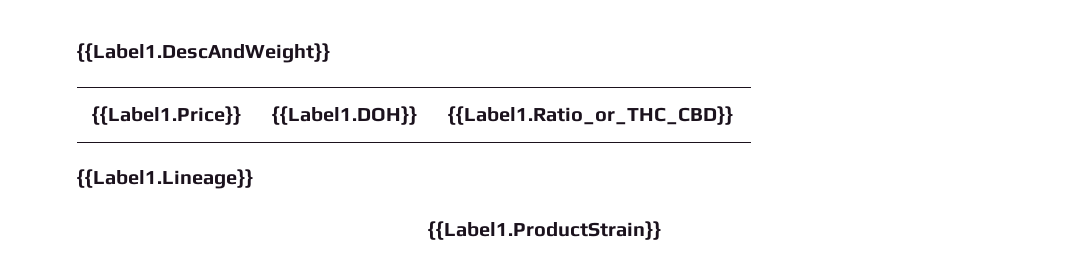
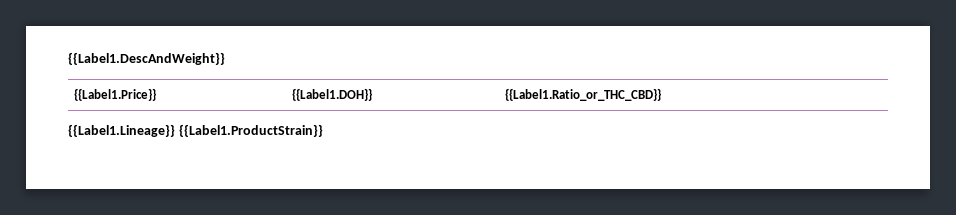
- {{Label1.Lineage}}
- {{Label1.ProductStrain}}
+ {{Label1.Lineage}} {{Label1.ProductStrain}}

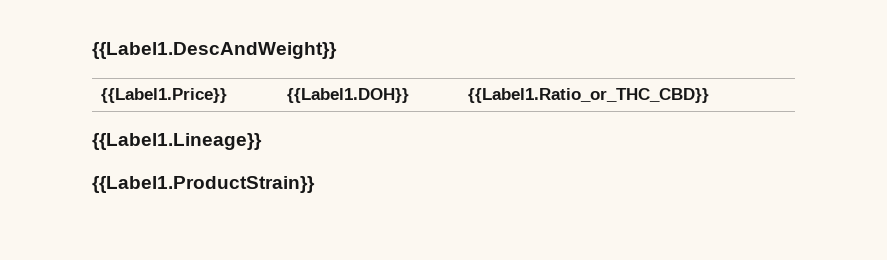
- {{Label1.Lineage}} {{Label1.ProductStrain}}
+ {{Label1.Lineage}}
+ {{Label1.ProductStrain}}

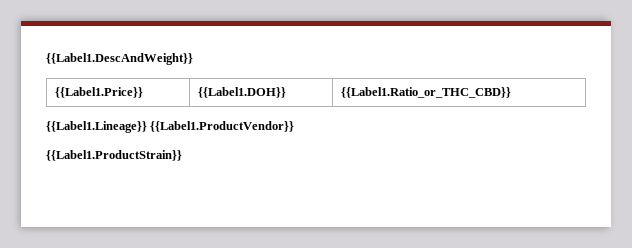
- {{Label1.Lineage}}
+ {{Label1.Lineage}} {{Label1.ProductVendor}}

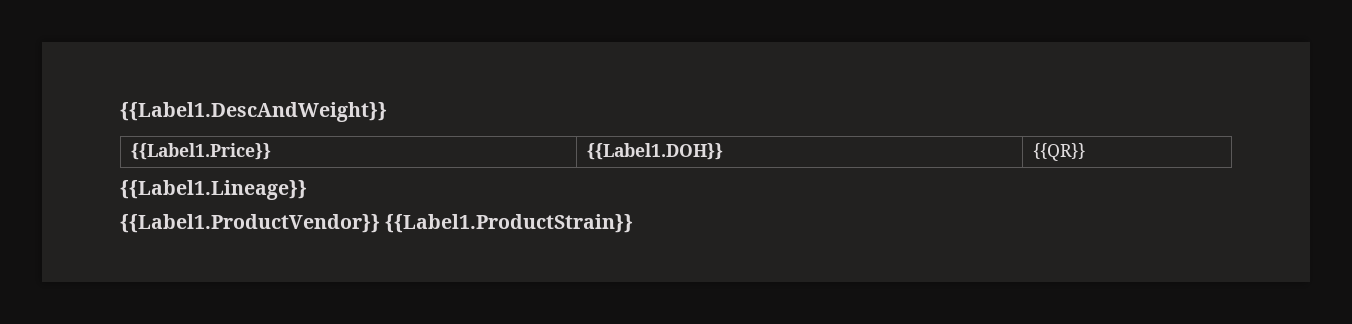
- {{Label1.Price}} | {{Label1.DOH}} | {{Label1.Ratio_or_THC_CBD}}
+ {{Label1.Price}} | {{Label1.DOH}} | {{QR}}
- {{Label1.Lineage}} {{Label1.ProductVendor}}
- {{Label1.ProductStrain}}
+ {{Label1.Lineage}}
+ {{Label1.ProductVendor}} {{Label1.ProductStrain}}

